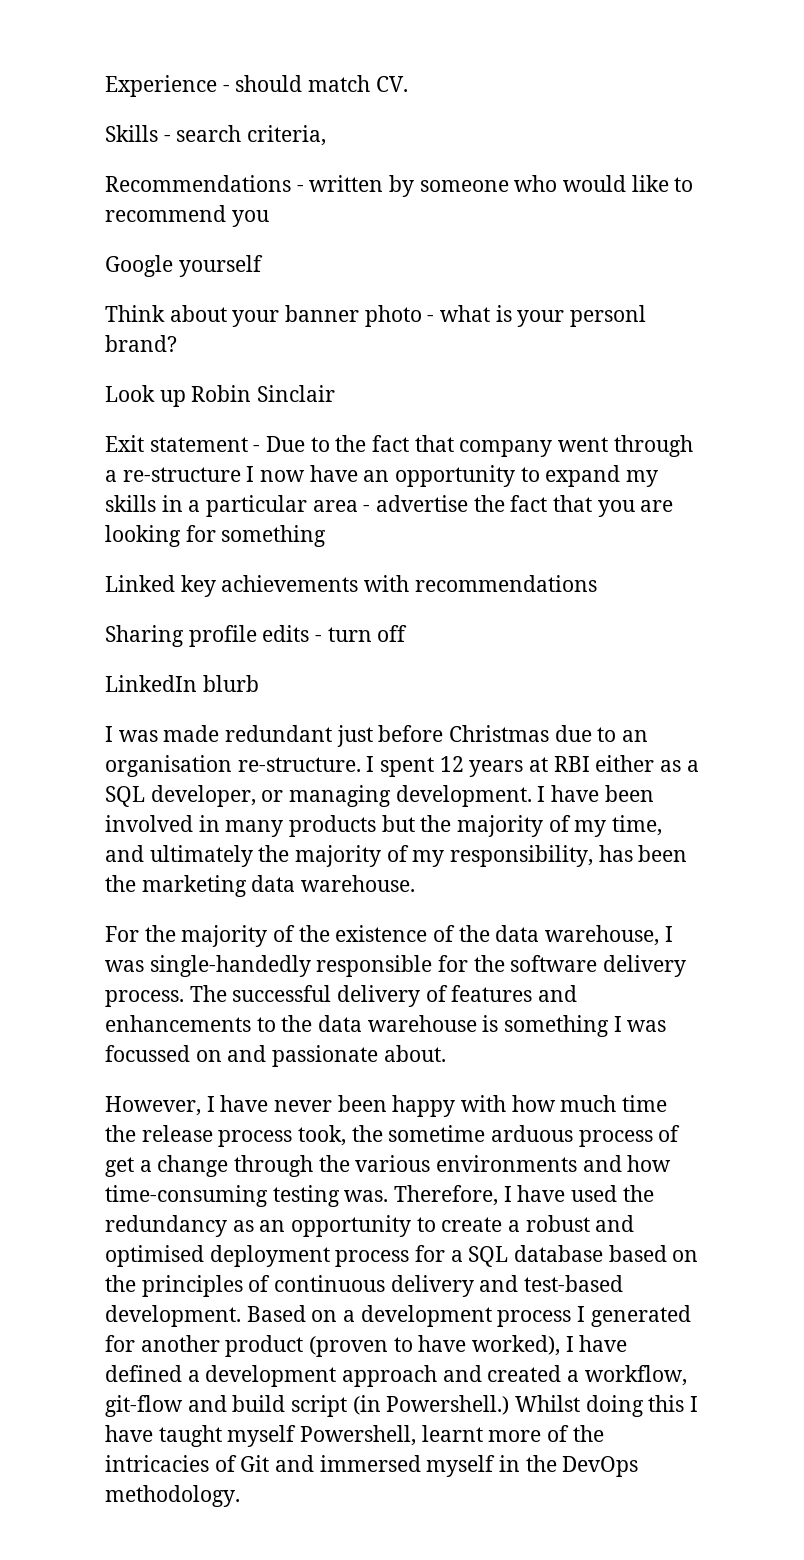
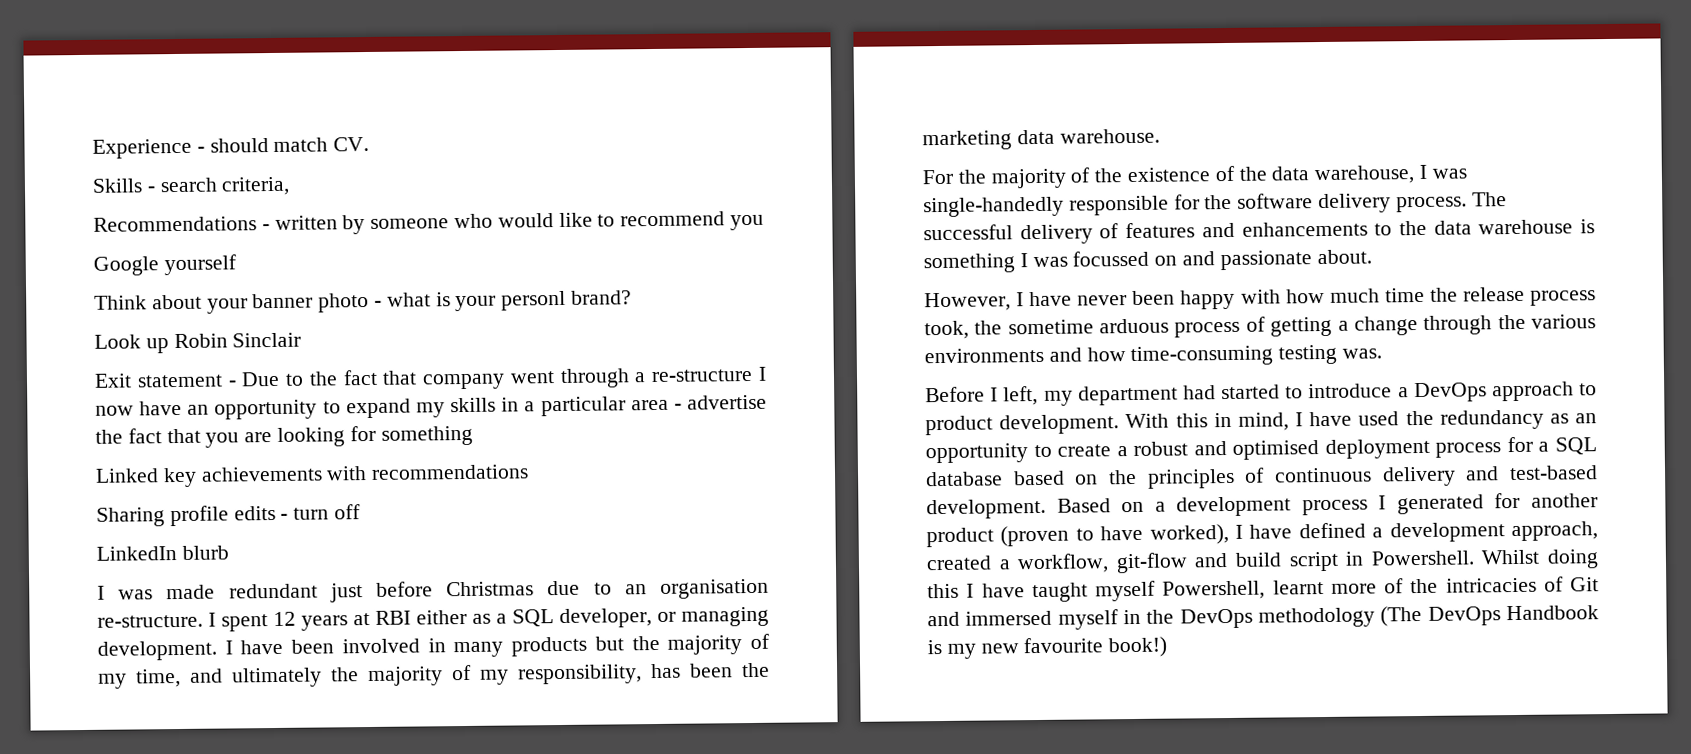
- However, I have never been happy with how much time the release process took, the sometime arduous process of get a change through the various environments and how time-consuming testing was. Therefore, I have used the redundancy as an opportunity to create a robust and optimised deployment process for a SQL database based on the principles of continuous delivery and test-based development.
+ However, I have never been happy with how much time the release process took, the sometime arduous process of getting a change through the various environments and how time-consuming testing was.
+ Before I left, my department had started to introduce a DevOps approach to product development. With this in mind, I have used the redundancy as an opportunity to create a robust and optimised deployment process for a SQL database based on the principles of continuous delivery and test-based development.
- Based on a development process I generated for another product (proven to have worked), I have defined a development approach and created a workflow, git-flow and build script (in Powershell.)
+ Based on a development process I generated for another product (proven to have worked), I have defined a development approach, created a workflow, git-flow and build script in Powershell.
- Whilst doing this I have taught myself Powershell, learnt more of the intricacies of Git and immersed myself in the DevOps methodology.
+ Whilst doing this I have taught myself Powershell, learnt more of the intricacies of Git and immersed myself in the DevOps methodology (The DevOps Handbook is my new favourite book!)

